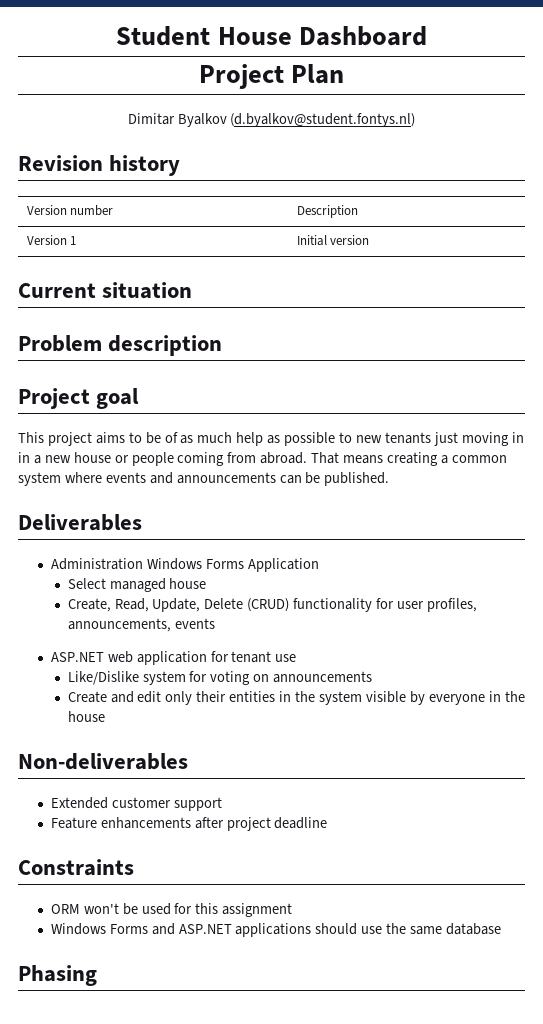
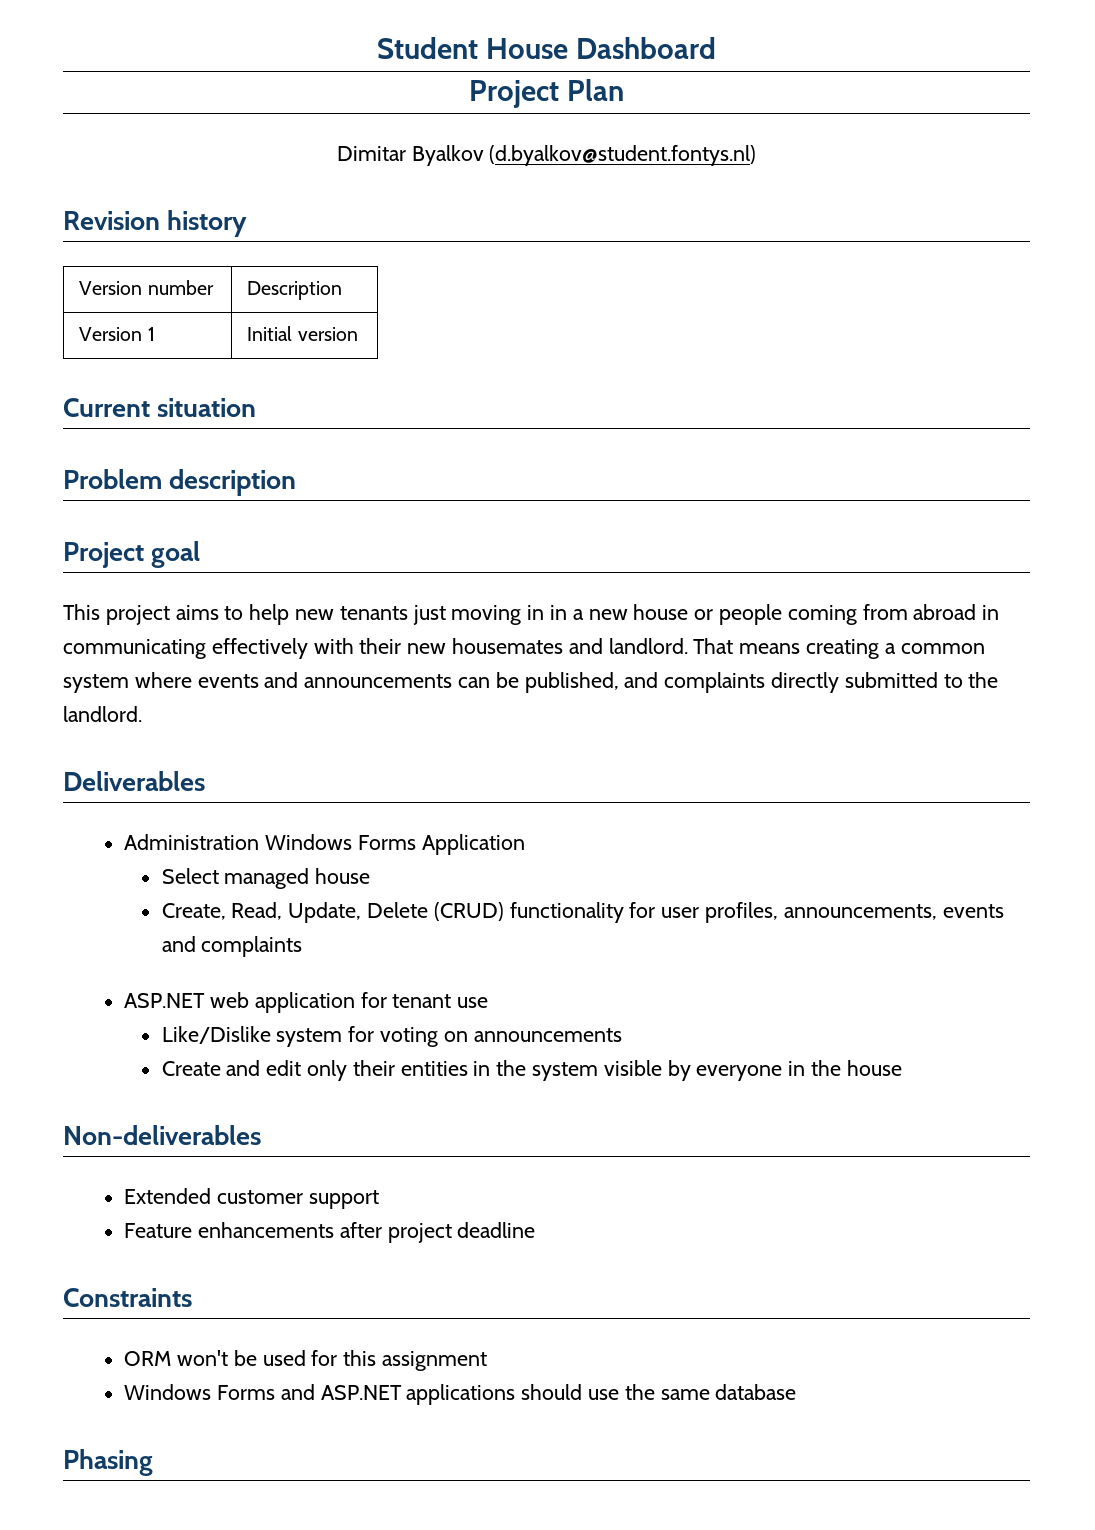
- This project aims to be of as much help as possible to new tenants just moving in in a new house or people coming from abroad.
+ This project aims to help new tenants just moving in in a new house or people coming from abroad in communicating effectively with their new housemates and landlord.
- That means creating a common system where events and announcements can be published.
+ That means creating a common system where events and announcements can be published, and complaints directly submitted to the landlord.
- Create, Read, Update, Delete (CRUD) functionality for user profiles, announcements, events
+ Create, Read, Update, Delete (CRUD) functionality for user profiles, announcements, events and complaints

